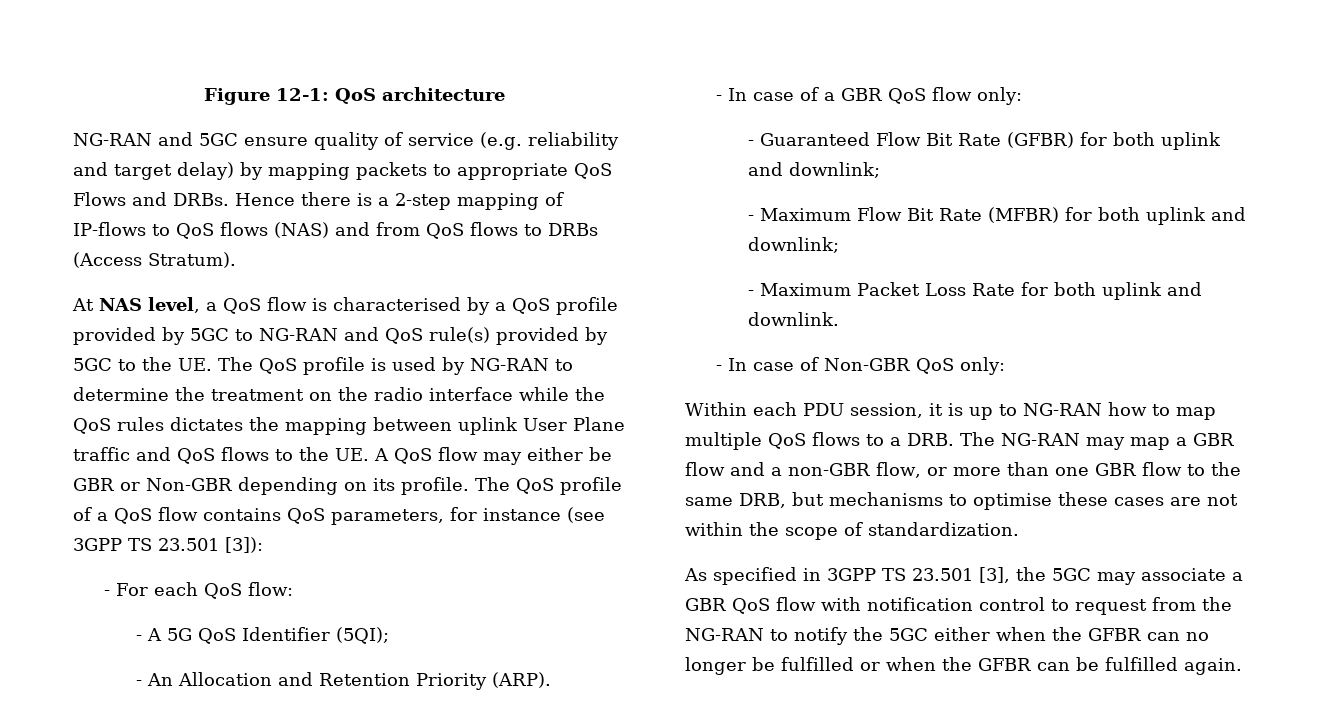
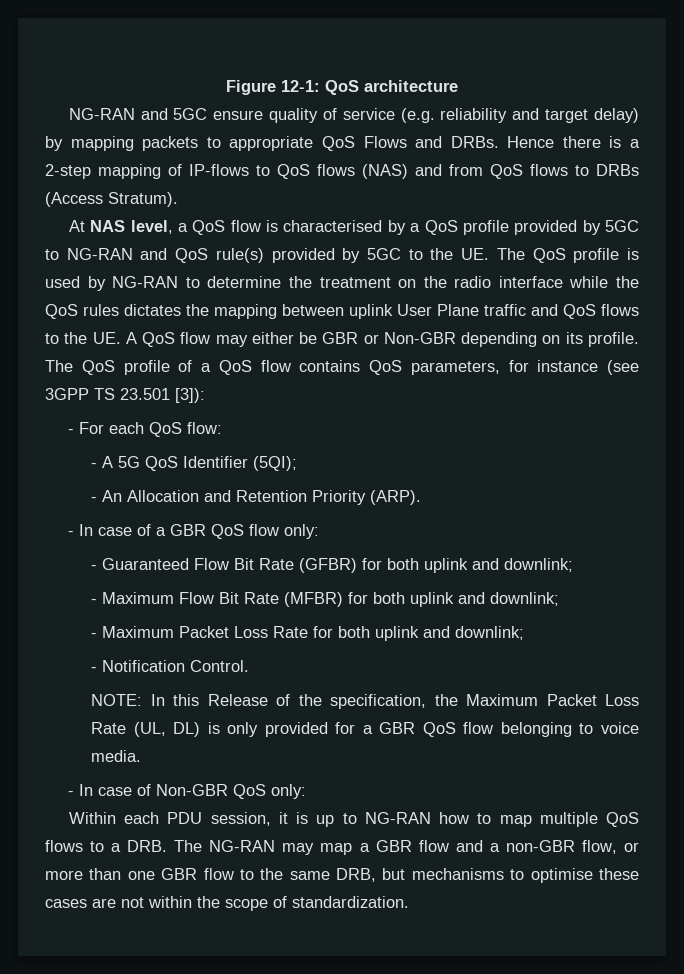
- - Maximum Packet Loss Rate for both uplink and downlink.
+ - Maximum Packet Loss Rate for both uplink and downlink;
+ - Notification Control.
+ NOTE: In this Release of the specification, the Maximum Packet Loss Rate (UL, DL) is only provided for a GBR QoS flow belonging to voice media.
- As specified in 3GPP TS 23.501 [3], the 5GC may associate a GBR QoS flow with notification control to request from the NG-RAN to notify the 5GC either when the GFBR can no longer be fulfilled or when the GFBR can be fulfilled again.

